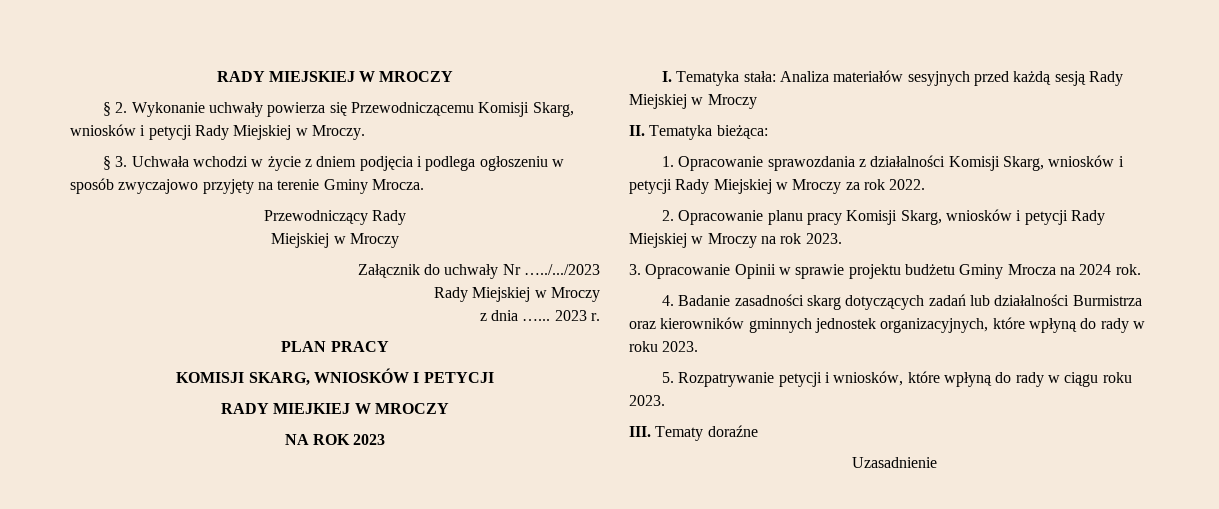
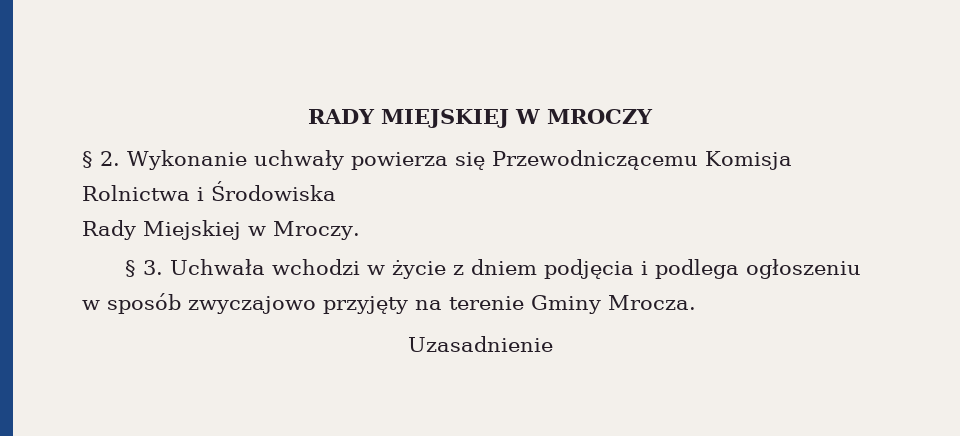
- § 2. Wykonanie uchwały powierza się Przewodniczącemu Komisji Skarg, wniosków i petycji Rady Miejskiej w Mroczy.
+ § 2. Wykonanie uchwały powierza się Przewodniczącemu Komisja Rolnictwa i Środowiska
+ Rady Miejskiej w Mroczy.
- Przewodniczący Rady
- Miejskiej w Mroczy
- Załącznik do uchwały Nr …../.../2023
- Rady Miejskiej w Mroczy
- z dnia …... 2023 r.
- PLAN PRACY
- KOMISJI SKARG, WNIOSKÓW I PETYCJI
- RADY MIEJKIEJ W MROCZY
- NA ROK 2023
- I. Tematyka stała: Analiza materiałów sesyjnych przed każdą sesją Rady Miejskiej w Mroczy
- II. Tematyka bieżąca:
- 1. Opracowanie sprawozdania z działalności Komisji Skarg, wniosków i petycji Rady Miejskiej w Mroczy za rok 2022.
- 2. Opracowanie planu pracy Komisji Skarg, wniosków i petycji Rady Miejskiej w Mroczy na rok 2023.
- 3. Opracowanie Opinii w sprawie projektu budżetu Gminy Mrocza na 2024 rok.
- 4. Badanie zasadności skarg dotyczących zadań lub działalności Burmistrza oraz kierowników gminnych jednostek organizacyjnych, które wpłyną do rady w roku 2023.
- 5. Rozpatrywanie petycji i wniosków, które wpłyną do rady w ciągu roku 2023.
- III. Tematy doraźne

